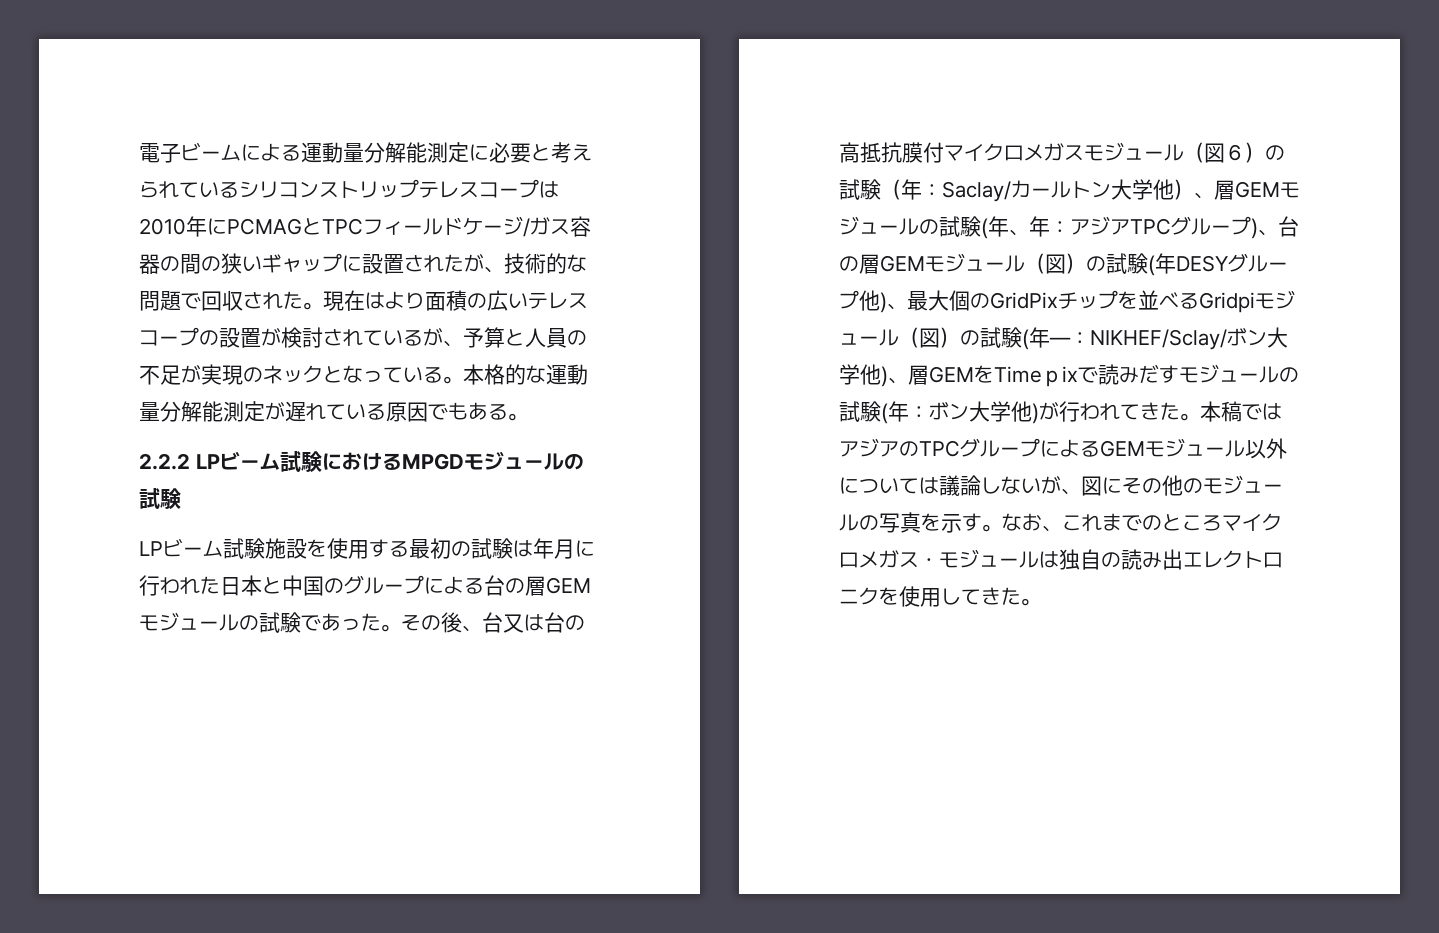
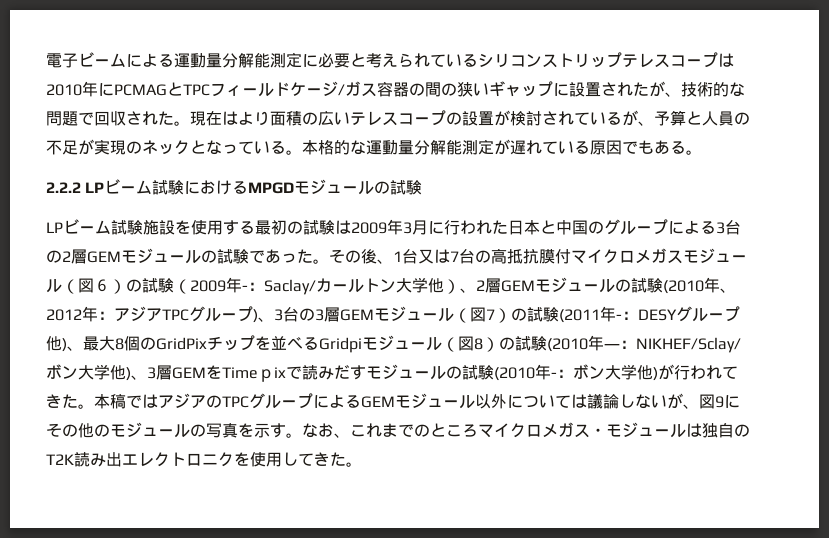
- LPビーム試験施設を使用する最初の試験は年月に行われた日本と中国のグループによる台の層GEMモジュールの試験であった。
+ LPビーム試験施設を使用する最初の試験は2009年3月に行われた日本と中国のグループによる3台の2層GEMモジュールの試験であった。
- その後、台又は台の高抵抗膜付マイクロメガスモジュール（図６）の試験（年：
+ その後、1台又は7台の高抵抗膜付マイクロメガスモジュール（図６）の試験（2009年-：
- Saclay/カールトン大学他）、層GEMモジュールの試験(年、年：
+ Saclay/カールトン大学他）、2層GEMモジュールの試験(2010年、2012年：
- アジアTPCグループ)、台の層GEMモジュール（図）の試験(年DESYグループ他)、最大個のGridPixチップを並べるGridpiモジュール（図）の試験(年―：
+ アジアTPCグループ)、3台の3層GEMモジュール（図7）の試験(2011年-：DESYグループ他)、最大8個のGridPixチップを並べるGridpiモジュール（図8）の試験(2010年―：
- NIKHEF/Sclay/ボン大学他)、層GEMをTimeｐixで読みだすモジュールの試験(年：
+ NIKHEF/Sclay/ボン大学他)、3層GEMをTimeｐixで読みだすモジュールの試験(2010年-：
- 本稿ではアジアのTPCグループによるGEMモジュール以外については議論しないが、図にその他のモジュールの写真を示す。
+ 本稿ではアジアのTPCグループによるGEMモジュール以外については議論しないが、図9にその他のモジュールの写真を示す。
- なお、これまでのところマイクロメガス・モジュールは独自の読み出エレクトロニクを使用してきた。
+ なお、これまでのところマイクロメガス・モジュールは独自のT2K読み出エレクトロニクを使用してきた。

